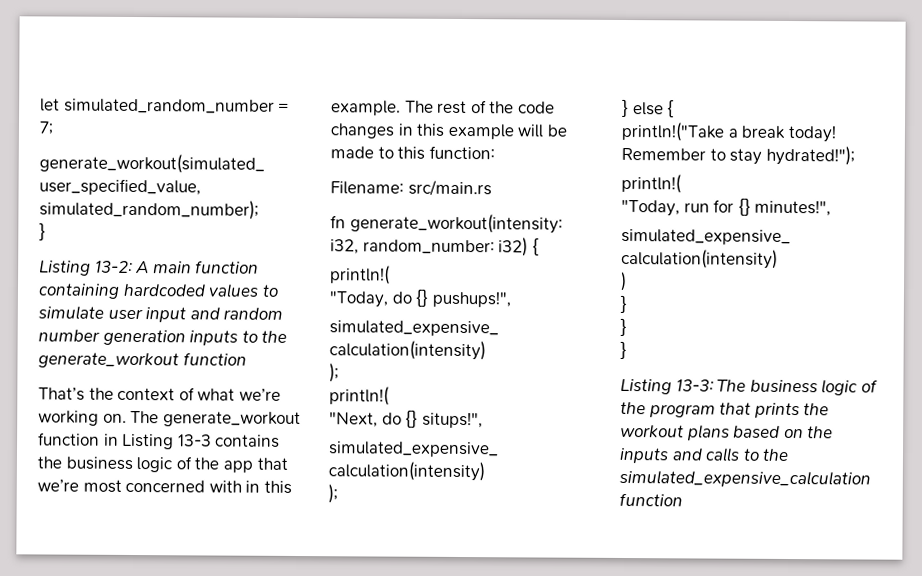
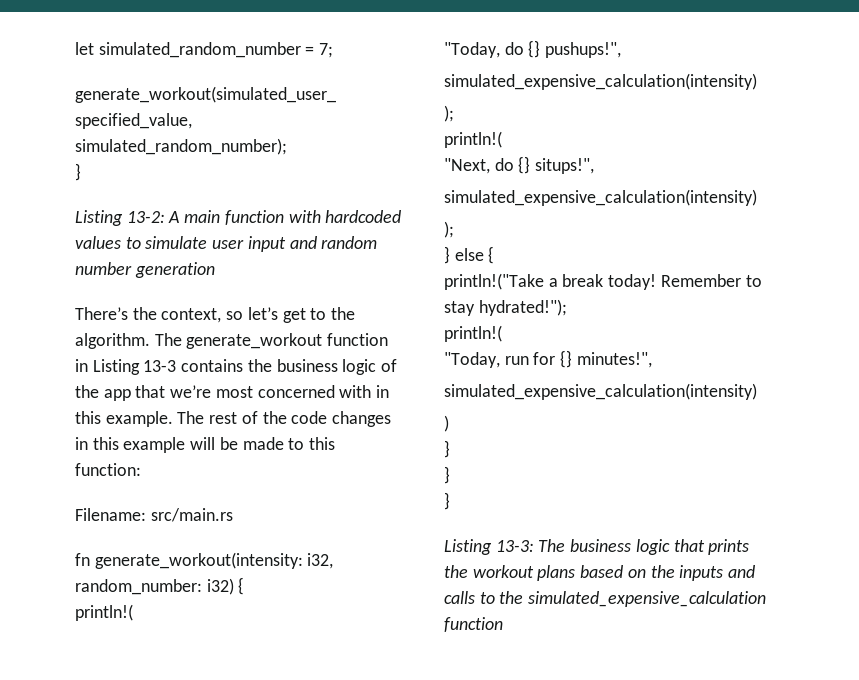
- Listing 13-2: A main function containing hardcoded values to simulate user input and random number generation inputs to the generate_workout function
- That’s the context of what we’re working on.
+ Listing 13-2: A main function with hardcoded values to simulate user input and random number generation
+ There’s the context, so let’s get to the algorithm.
- Listing 13-3: The business logic of the program that prints the workout plans based on the inputs and calls to the simulated_expensive_calculation function
+ Listing 13-3: The business logic that prints the workout plans based on the inputs and calls to the simulated_expensive_calculation function

